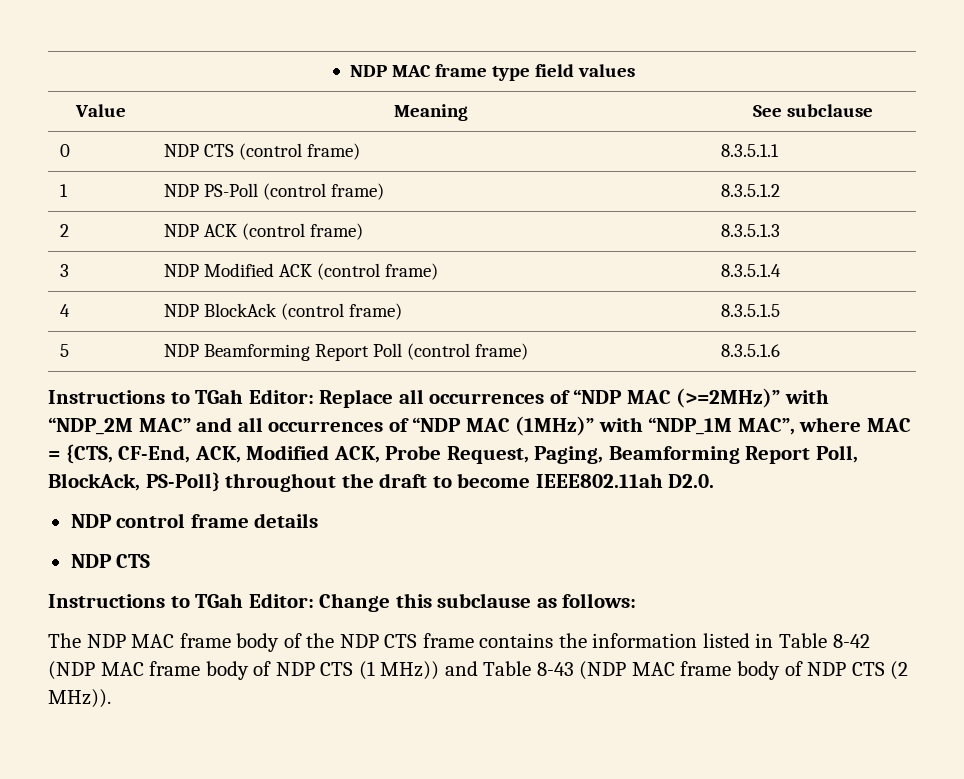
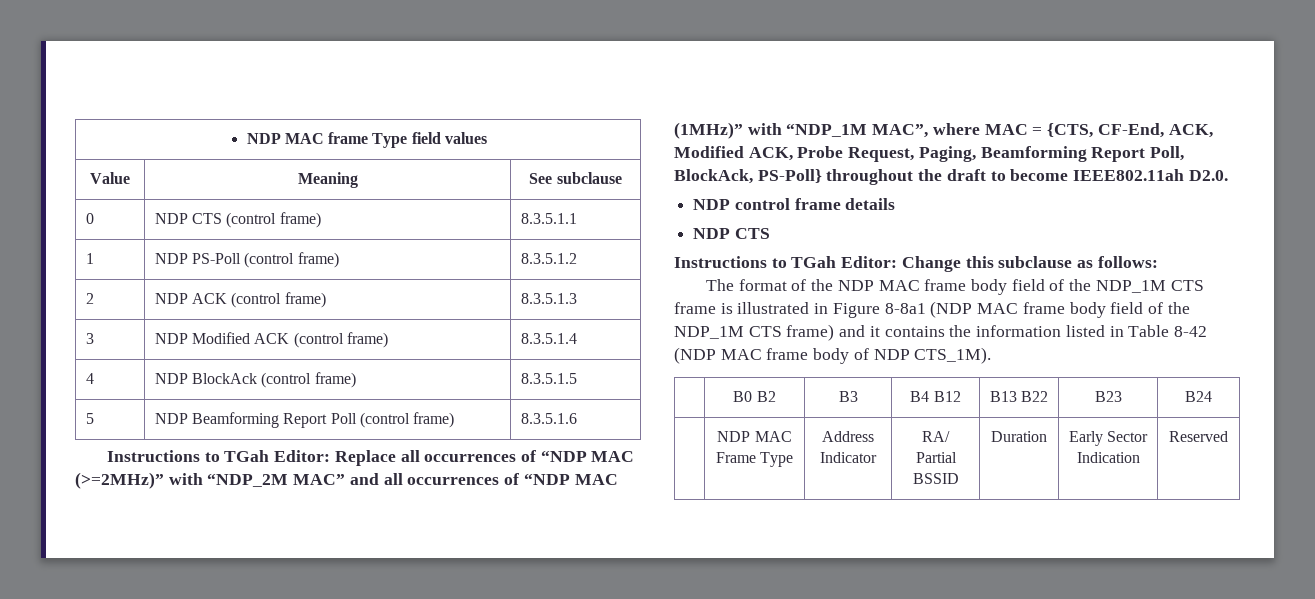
- NDP MAC frame type field values
+ NDP MAC frame Type field values
- The NDP MAC frame body of the NDP CTS frame contains the information listed in Table 8-42 (NDP MAC frame body of NDP CTS (1 MHz)) and Table 8-43 (NDP MAC frame body of NDP CTS (2 MHz)).
+ The format of the NDP MAC frame body field of the NDP_1M CTS frame is illustrated in Figure 8-8a1 (NDP MAC frame body field of the NDP_1M CTS frame) and it contains the information listed in Table 8-42 (NDP MAC frame body of NDP CTS_1M).
+ | B0 B2 | B3 | B4 B12 | B13 B22 | B23 | B24
+ | NDP MAC Frame Type | Address Indicator | RA/ Partial BSSID | Duration | Early Sector Indication | Reserved

